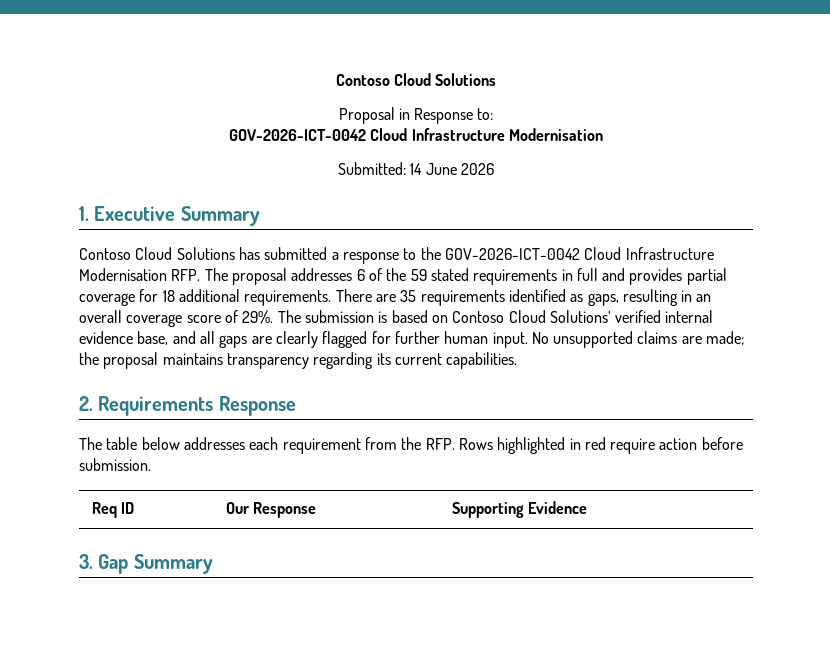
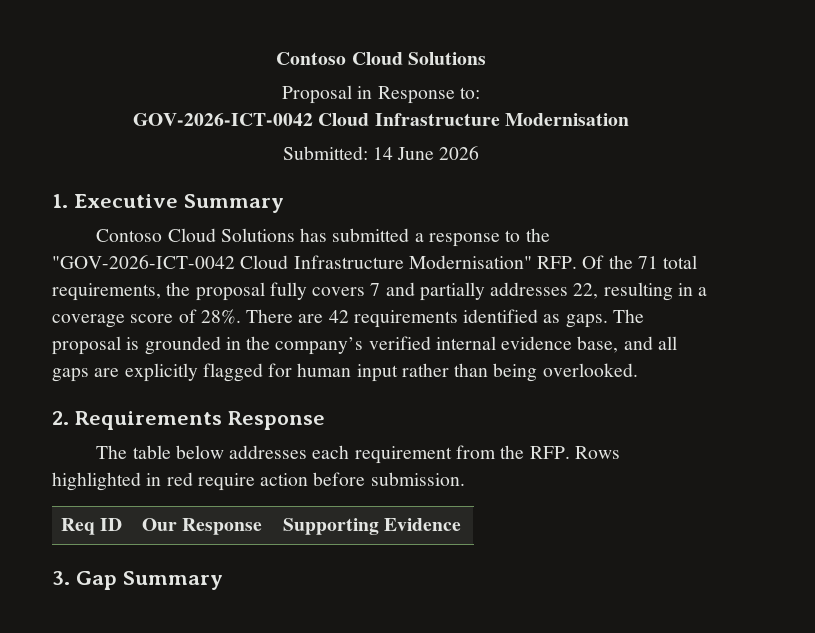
- Contoso Cloud Solutions has submitted a response to the GOV-2026-ICT-0042 Cloud Infrastructure Modernisation RFP. The proposal addresses 6 of the 59 stated requirements in full and provides partial coverage for 18 additional requirements.
+ Contoso Cloud Solutions has submitted a response to the "GOV-2026-ICT-0042 Cloud Infrastructure Modernisation" RFP. Of the 71 total requirements, the proposal fully covers 7 and partially addresses 22, resulting in a coverage score of 28%.
- There are 35 requirements identified as gaps, resulting in an overall coverage score of 29%. The submission is based on Contoso Cloud Solutions’ verified internal evidence base, and all gaps are clearly flagged for further human input. No unsupported claims are made; the proposal maintains transparency regarding its current capabilities.
+ There are 42 requirements identified as gaps. The proposal is grounded in the company’s verified internal evidence base, and all gaps are explicitly flagged for human input rather than being overlooked.

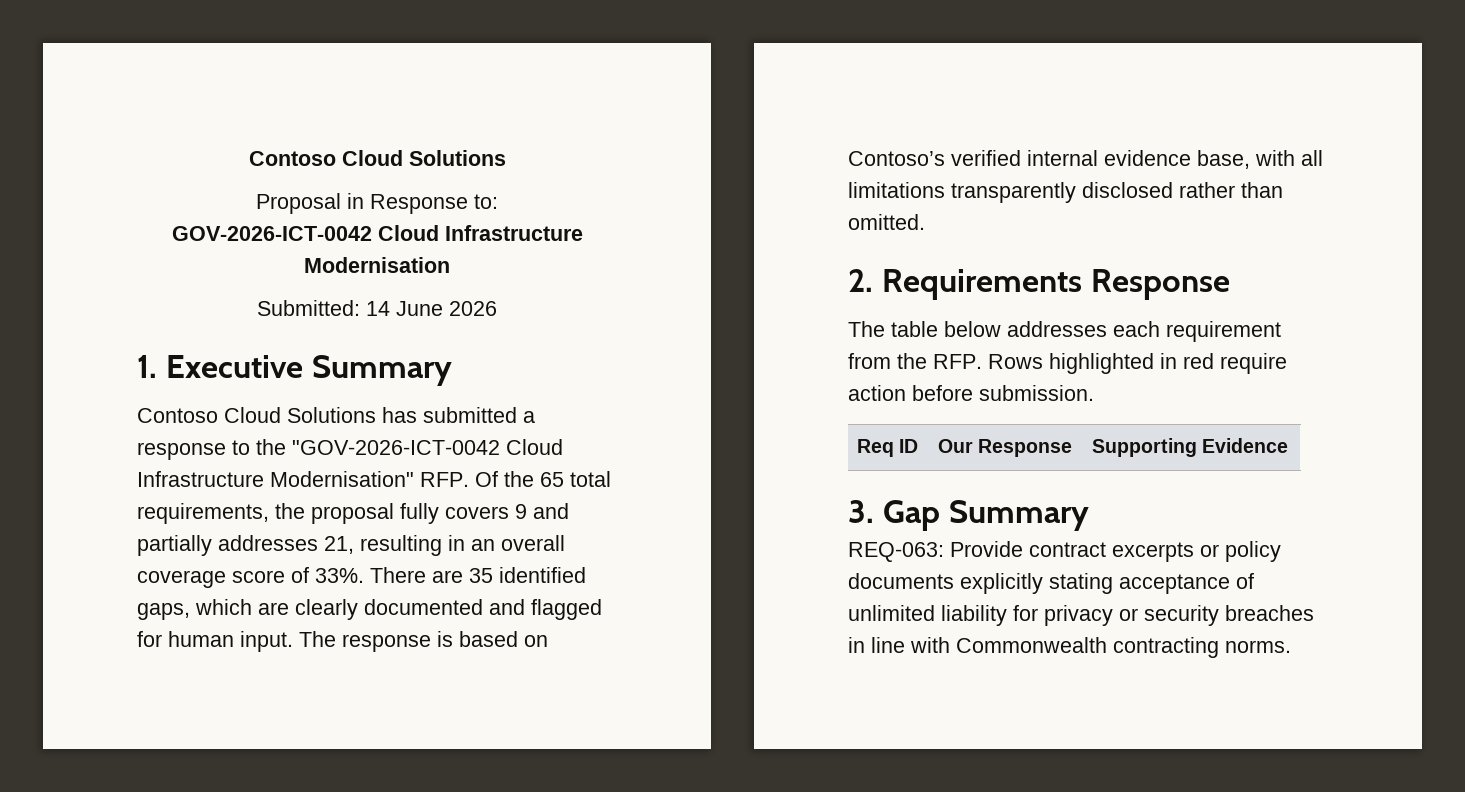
- Contoso Cloud Solutions has submitted a response to the "GOV-2026-ICT-0042 Cloud Infrastructure Modernisation" RFP. Of the 71 total requirements, the proposal fully covers 7 and partially addresses 22, resulting in a coverage score of 28%.
+ Contoso Cloud Solutions has submitted a response to the "GOV-2026-ICT-0042 Cloud Infrastructure Modernisation" RFP. Of the 65 total requirements, the proposal fully covers 9 and partially addresses 21, resulting in an overall coverage score of 33%.
- There are 42 requirements identified as gaps. The proposal is grounded in the company’s verified internal evidence base, and all gaps are explicitly flagged for human input rather than being overlooked.
+ There are 35 identified gaps, which are clearly documented and flagged for human input. The response is based on Contoso’s verified internal evidence base, with all limitations transparently disclosed rather than omitted.
+ REQ-063: Provide contract excerpts or policy documents explicitly stating acceptance of unlimited liability for privacy or security breaches in line with Commonwealth contracting norms.

